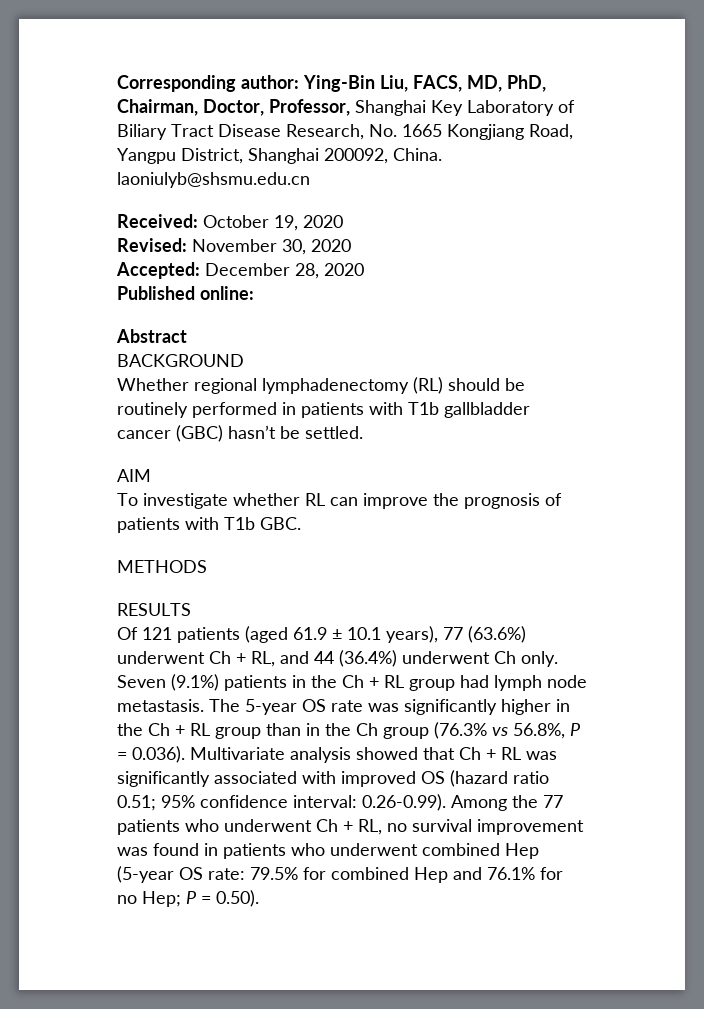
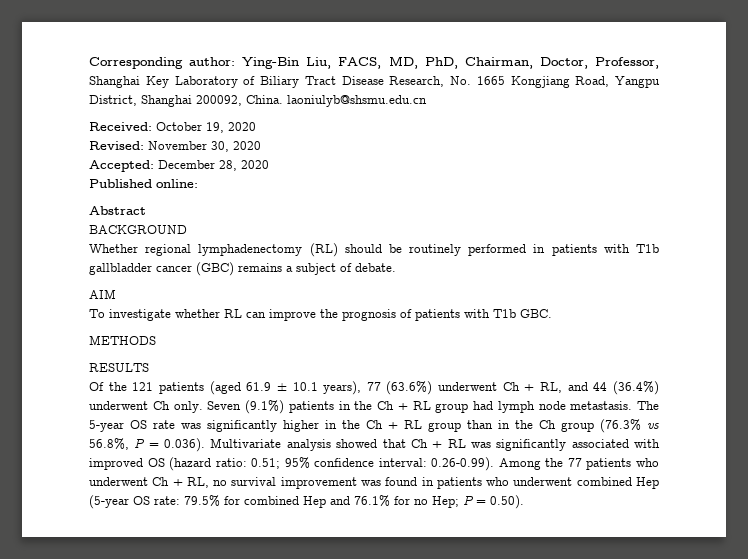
- Whether regional lymphadenectomy (RL) should be routinely performed in patients with T1b gallbladder cancer (GBC) hasn’t be settled.
+ Whether regional lymphadenectomy (RL) should be routinely performed in patients with T1b gallbladder cancer (GBC) remains a subject of debate.
- Of 121 patients (aged 61.9 ± 10.1 years), 77 (63.6%) underwent Ch + RL, and 44 (36.4%) underwent Ch only.
+ Of the 121 patients (aged 61.9 ± 10.1 years), 77 (63.6%) underwent Ch + RL, and 44 (36.4%) underwent Ch only.
- The 5-year OS rate was significantly higher in the Ch + RL group than in the Ch group (76.3% vs 56.8%, P = 0.036). Multivariate analysis showed that Ch + RL was significantly associated with improved OS (hazard ratio 0.51;
+ The 5-year OS rate was significantly higher in the Ch + RL group than in the Ch group (76.3% vs 56.8%, P = 0.036). Multivariate analysis showed that Ch + RL was significantly associated with improved OS (hazard ratio: 0.51;

